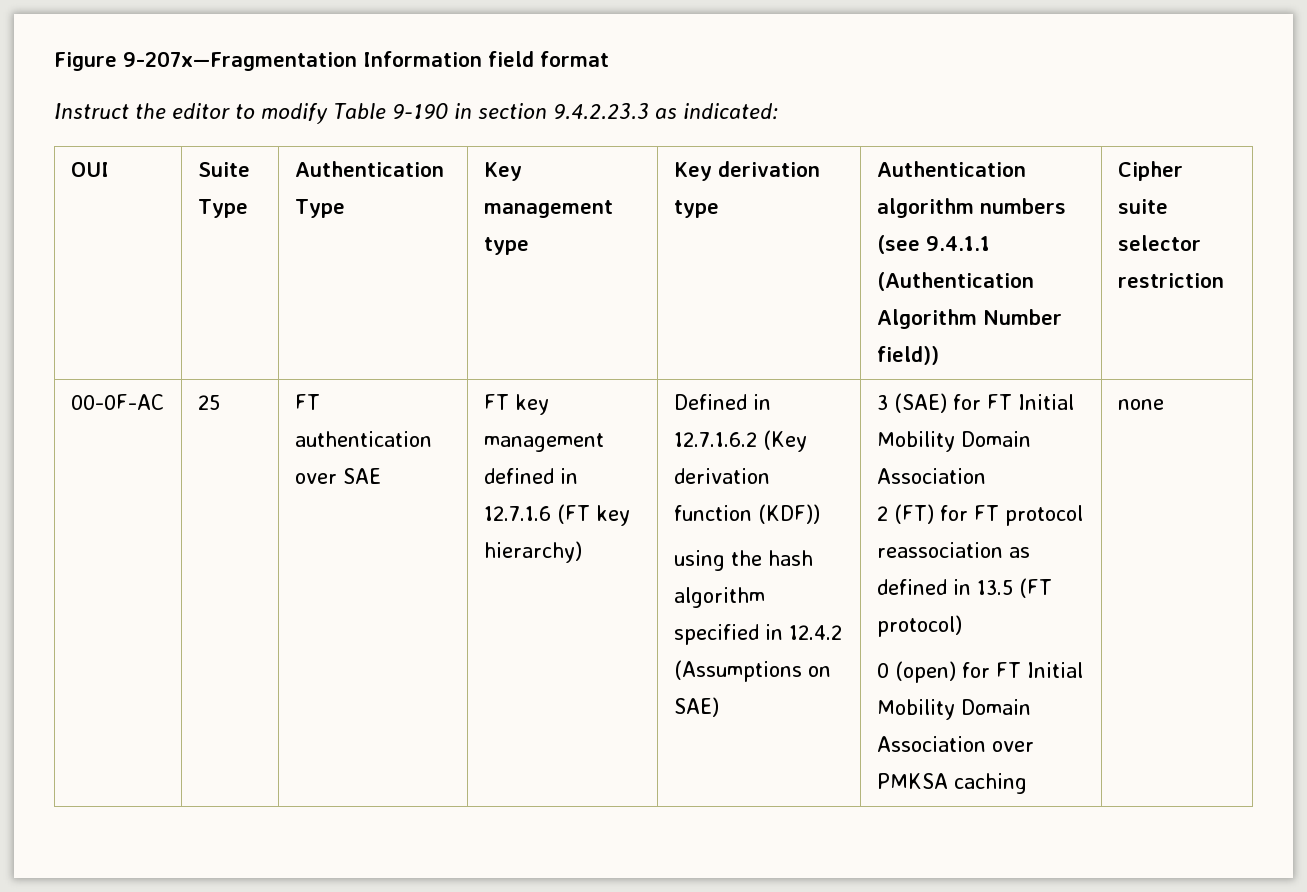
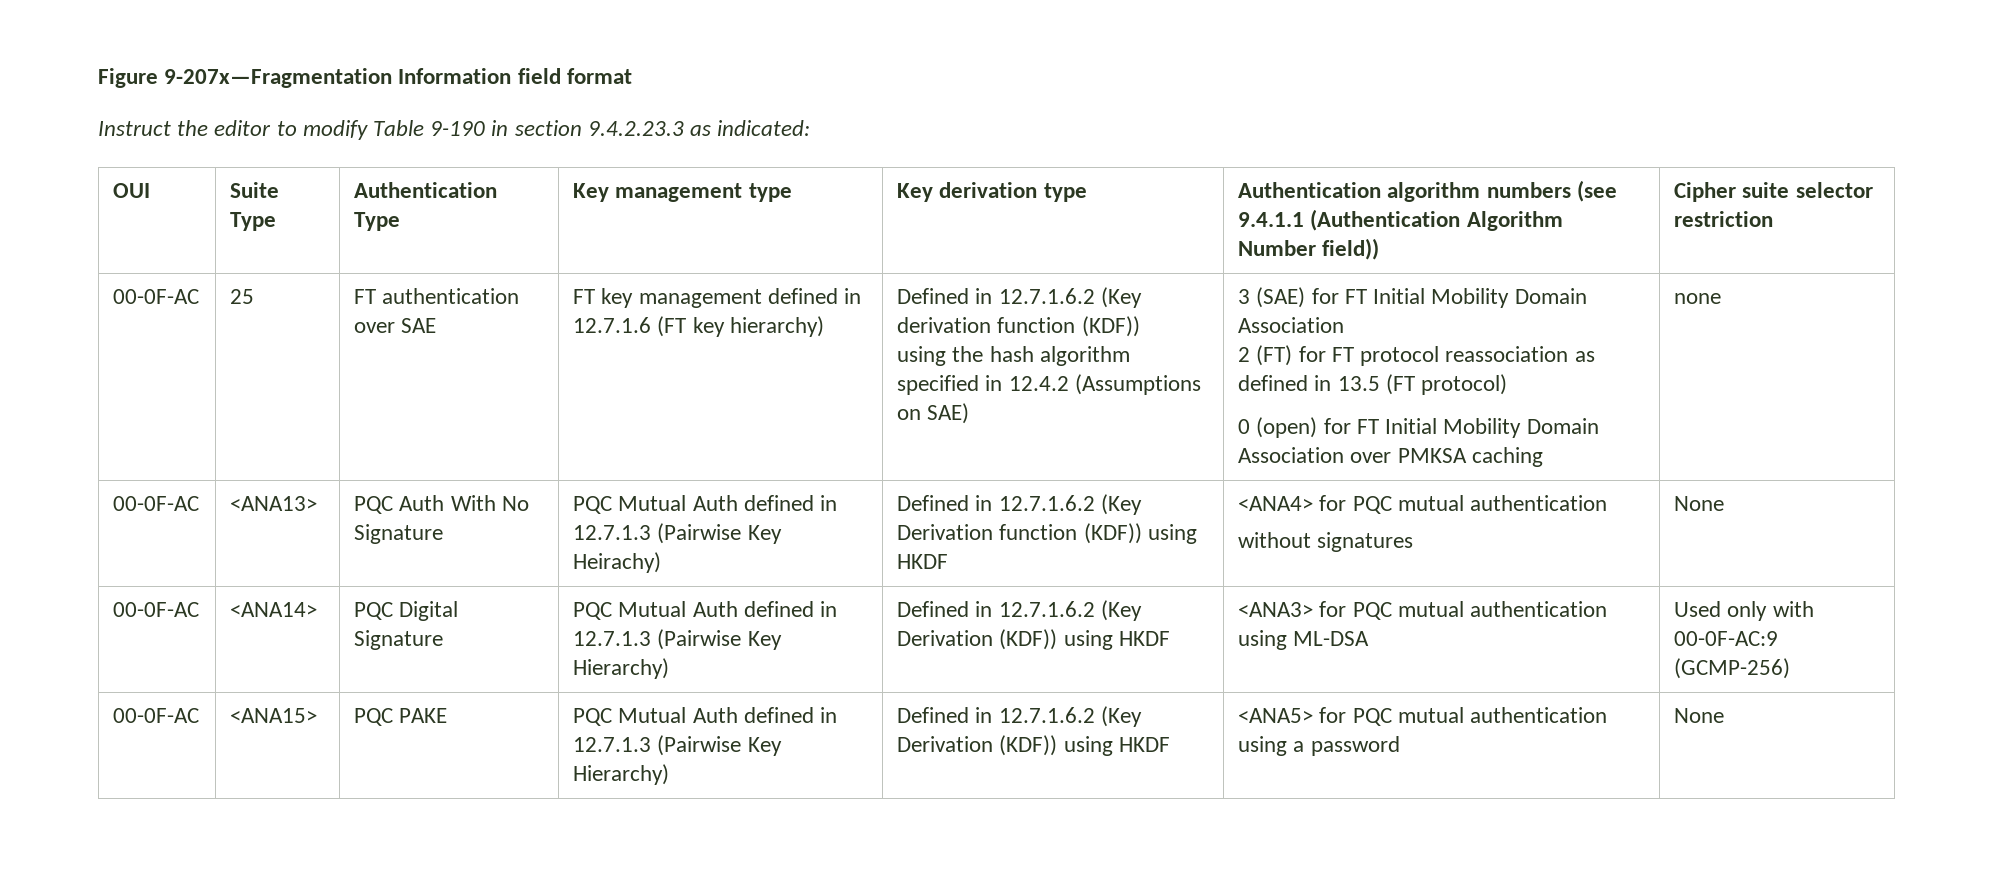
+ 00-0F-AC | <ANA13> | PQC Auth With No Signature | PQC Mutual Auth defined in 12.7.1.3 (Pairwise Key Heirachy) | Defined in 12.7.1.6.2 (Key Derivation function (KDF)) using HKDF | <ANA4> for PQC mutual authentication
+ without signatures | None
+ 00-0F-AC | <ANA14> | PQC Digital Signature | PQC Mutual Auth defined in 12.7.1.3 (Pairwise Key Hierarchy) | Defined in 12.7.1.6.2 (Key Derivation (KDF)) using HKDF | <ANA3> for PQC mutual authentication using ML-DSA | Used only with 00-0F-AC:9 (GCMP-256)
+ 00-0F-AC | <ANA15> | PQC PAKE | PQC Mutual Auth defined in 12.7.1.3 (Pairwise Key Hierarchy) | Defined in 12.7.1.6.2 (Key Derivation (KDF)) using HKDF | <ANA5> for PQC mutual authentication using a password | None

